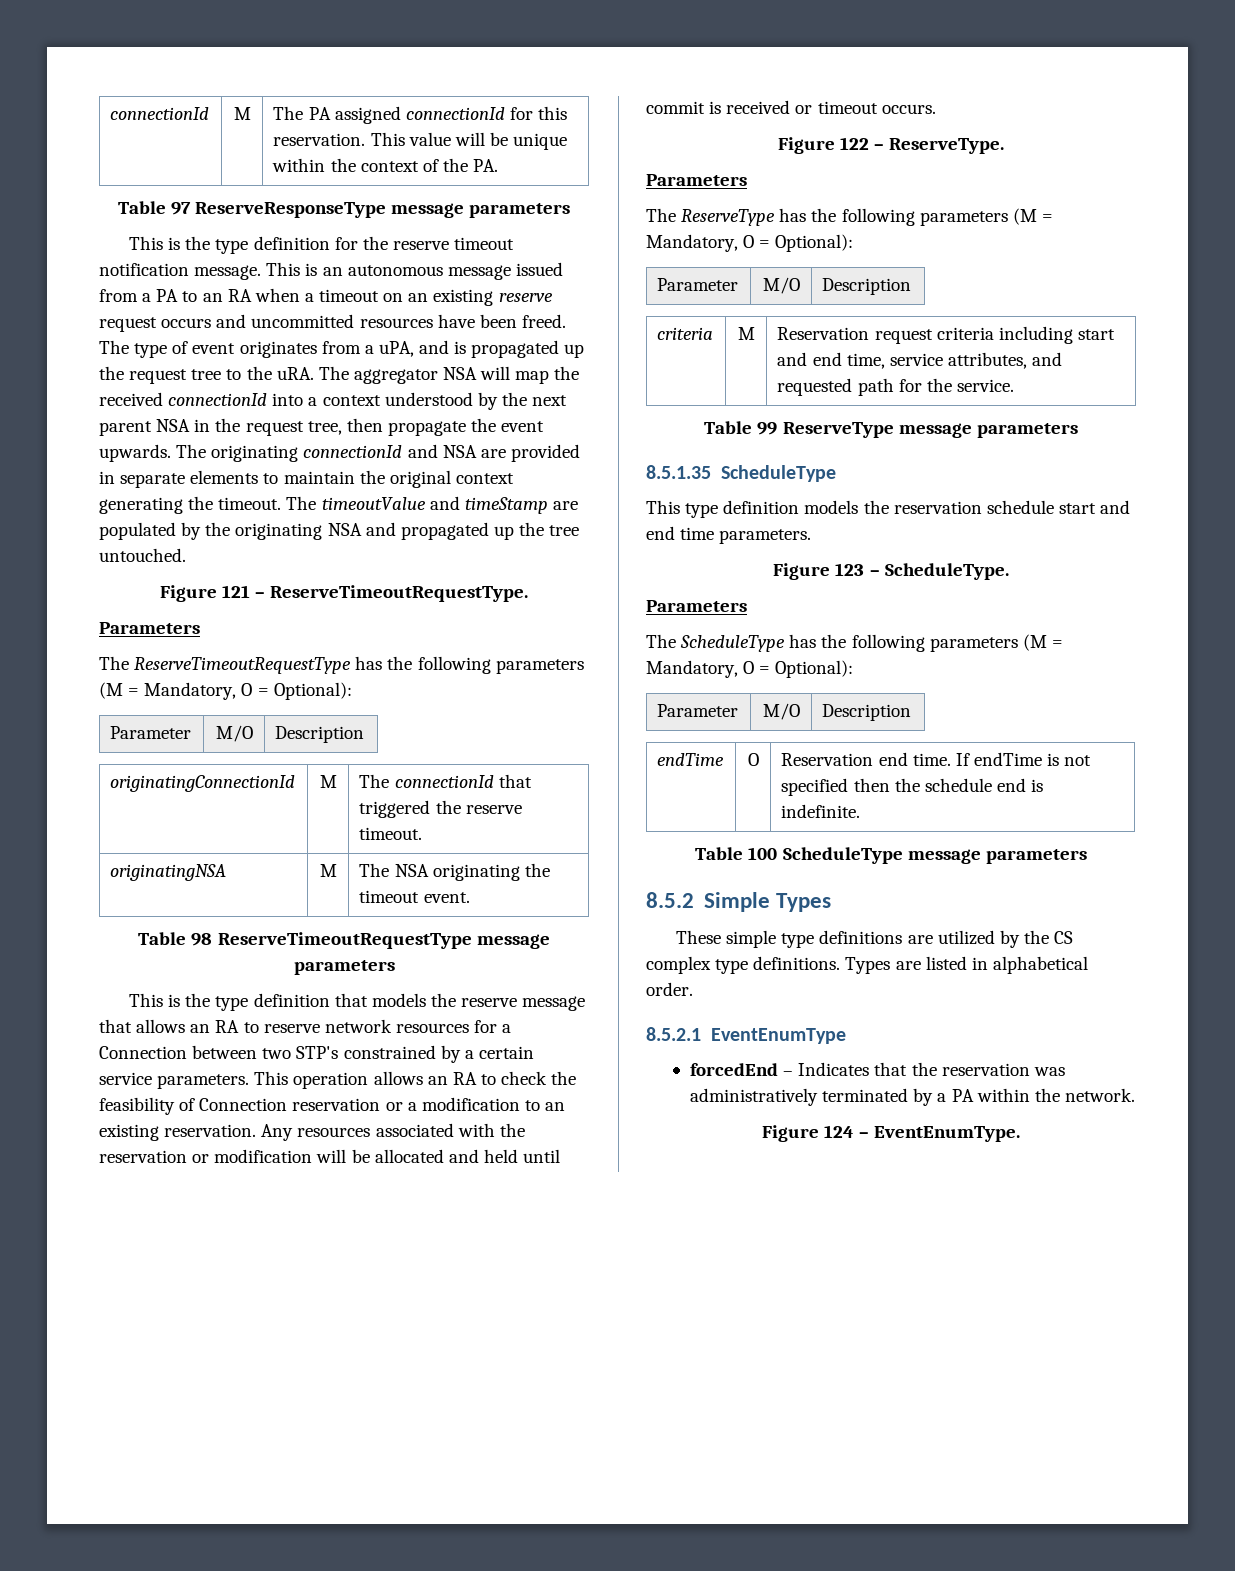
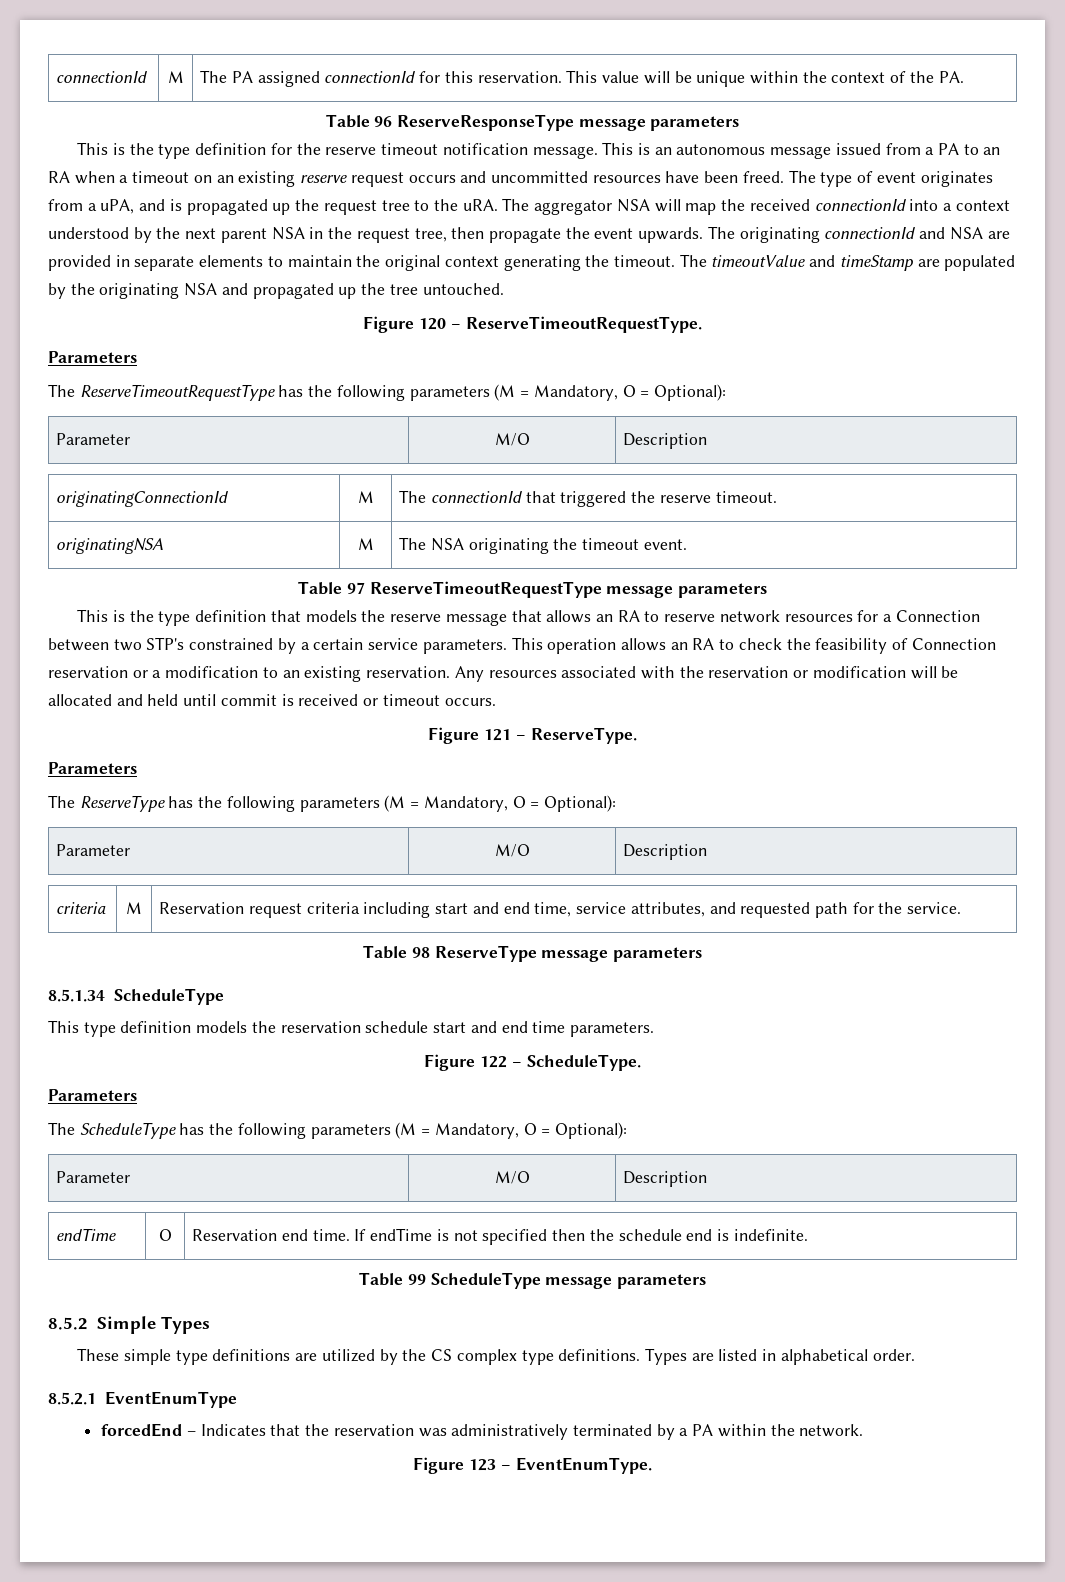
- Table 97 ReserveResponseType message parameters
+ Table 96 ReserveResponseType message parameters
- Figure 121 – ReserveTimeoutRequestType.
+ Figure 120 – ReserveTimeoutRequestType.
- Table 98 ReserveTimeoutRequestType message parameters
+ Table 97 ReserveTimeoutRequestType message parameters
- Figure 122 – ReserveType.
+ Figure 121 – ReserveType.
- Table 99 ReserveType message parameters
+ Table 98 ReserveType message parameters
- 8.5.1.35 ScheduleType
+ 8.5.1.34 ScheduleType
- Figure 123 – ScheduleType.
+ Figure 122 – ScheduleType.
- Table 100 ScheduleType message parameters
+ Table 99 ScheduleType message parameters
- Figure 124 – EventEnumType.
+ Figure 123 – EventEnumType.

